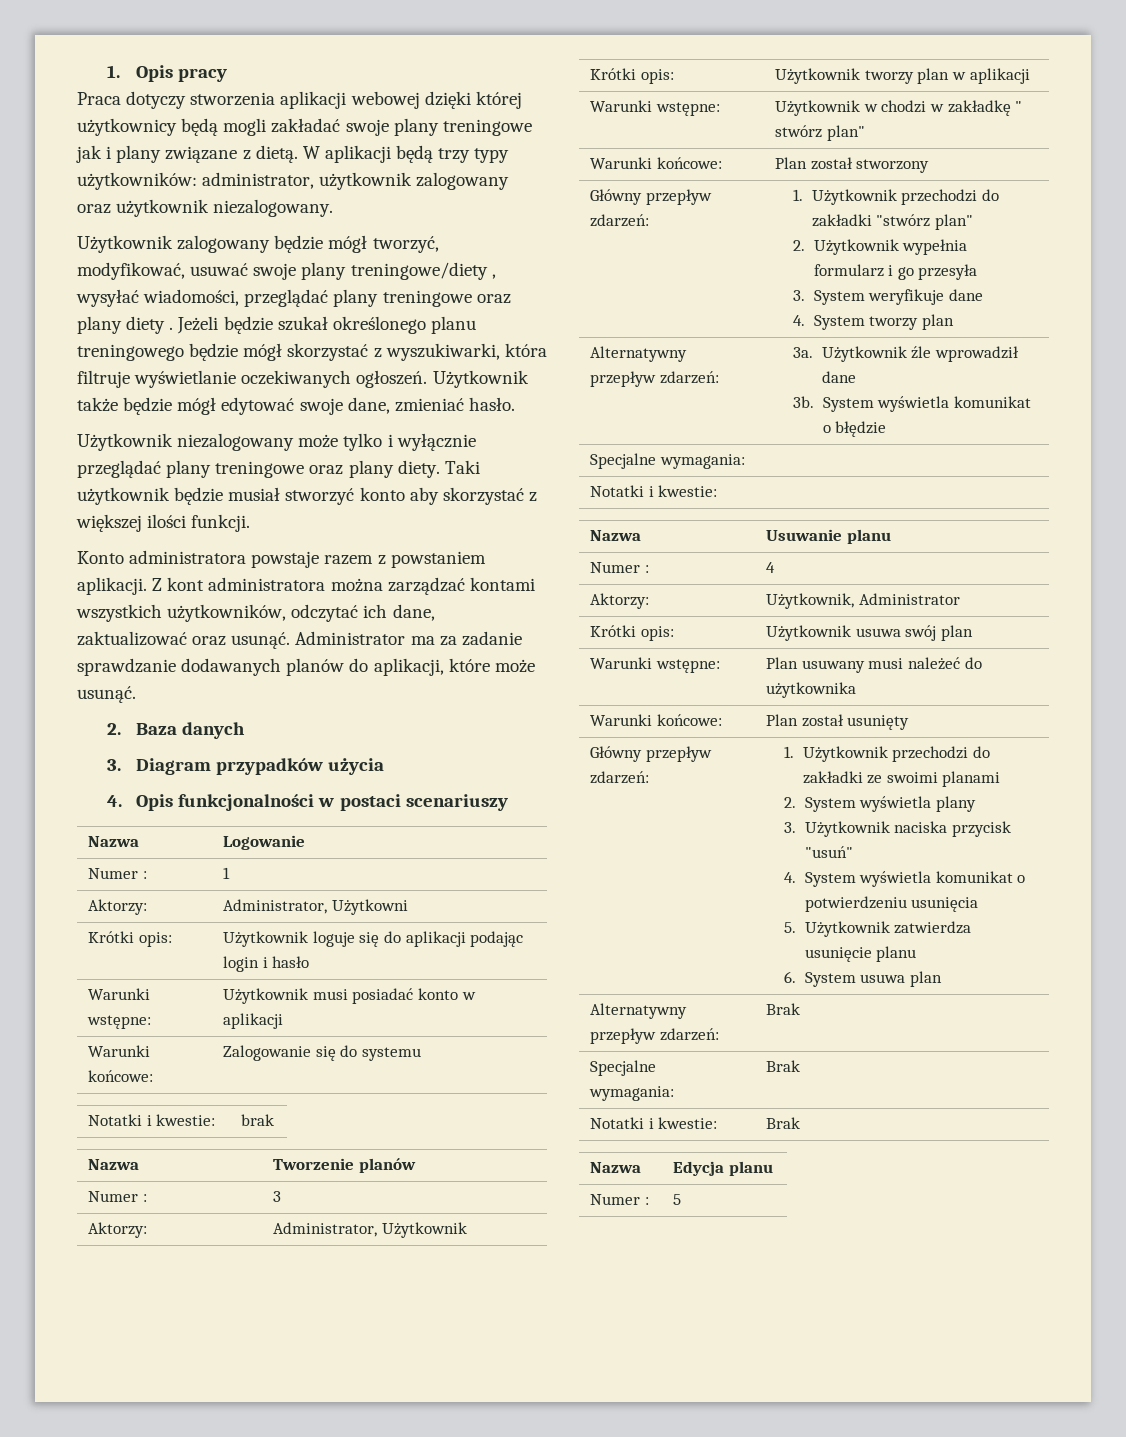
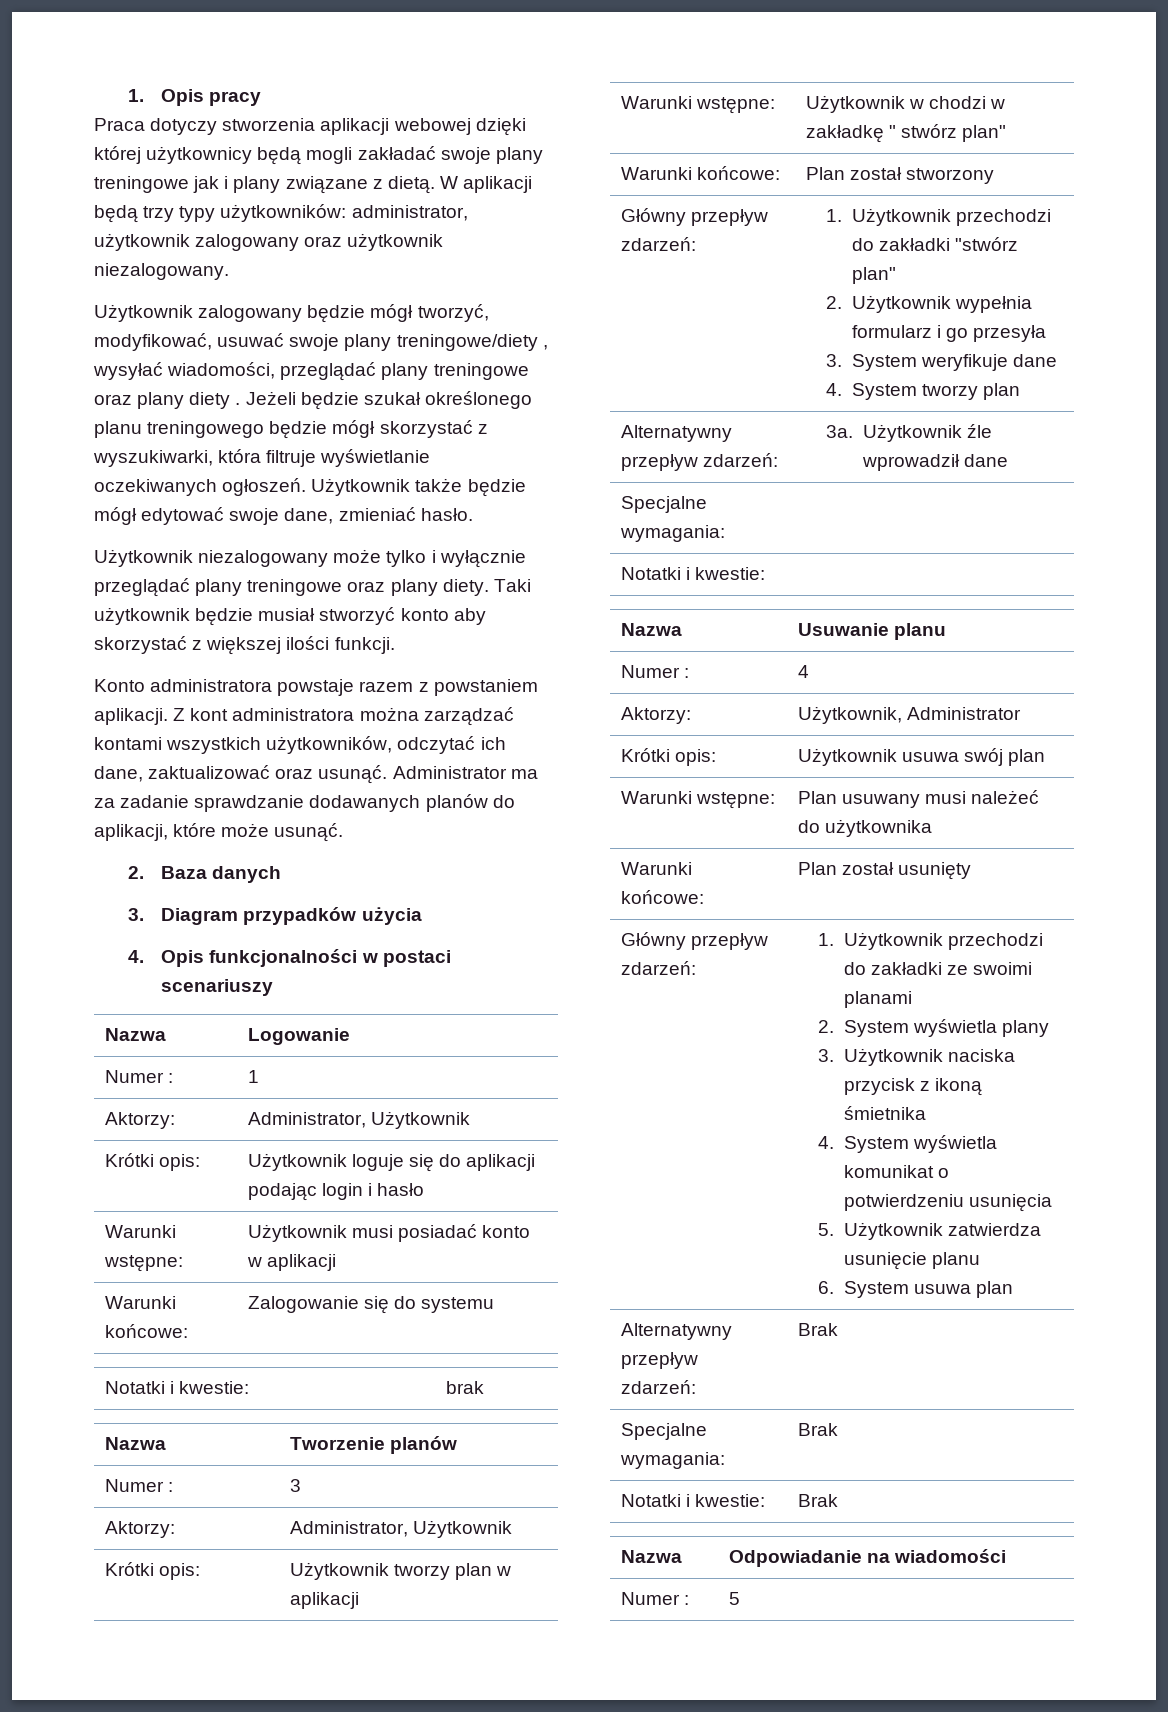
  Numer : | 1
- Aktorzy: | Administrator, Użytkowni
+ Aktorzy: | Administrator, Użytkownik
  Alternatywny przepływ zdarzeń: | 3a. Użytkownik źle wprowadził dane
- 3b. System wyświetla komunikat o błędzie
  Główny przepływ zdarzeń: | 1. Użytkownik przechodzi do zakładki ze swoimi planami
  2. System wyświetla plany
- 3. Użytkownik naciska przycisk "usuń"
+ 3. Użytkownik naciska przycisk z ikoną śmietnika
- Nazwa | Edycja planu
+ Nazwa | Odpowiadanie na wiadomości

